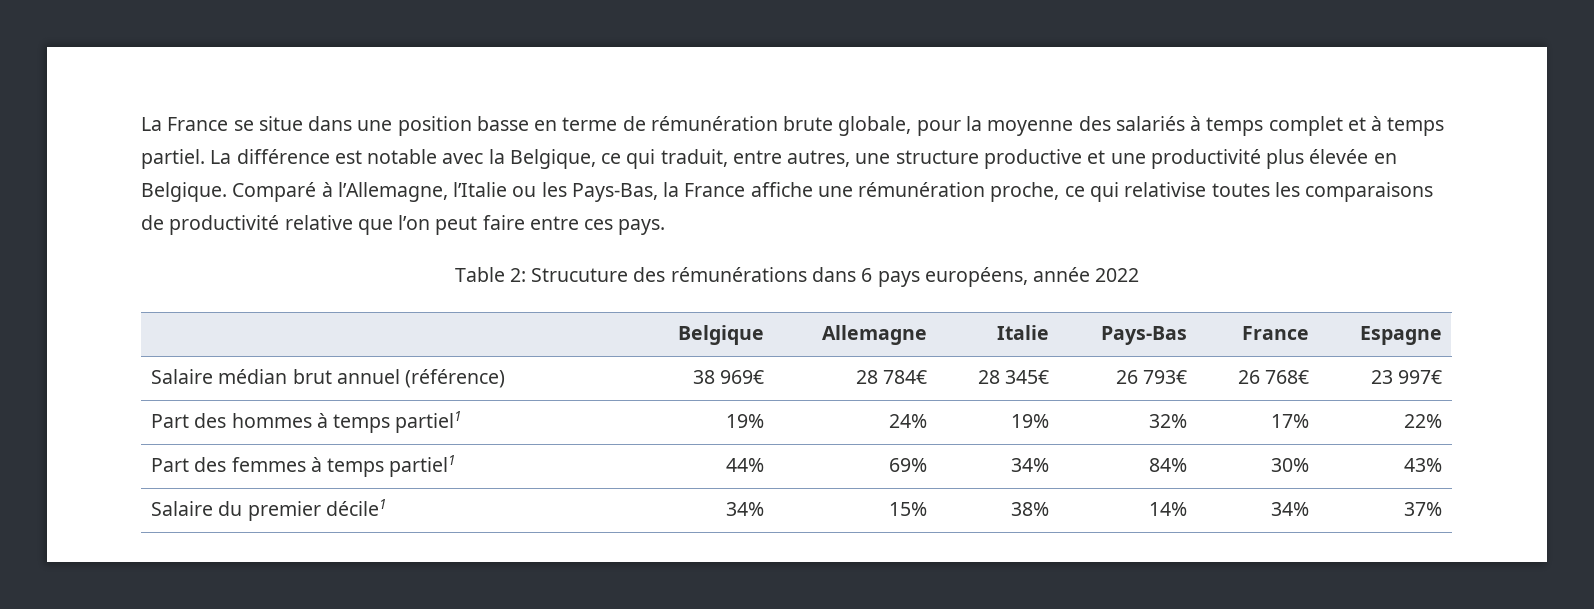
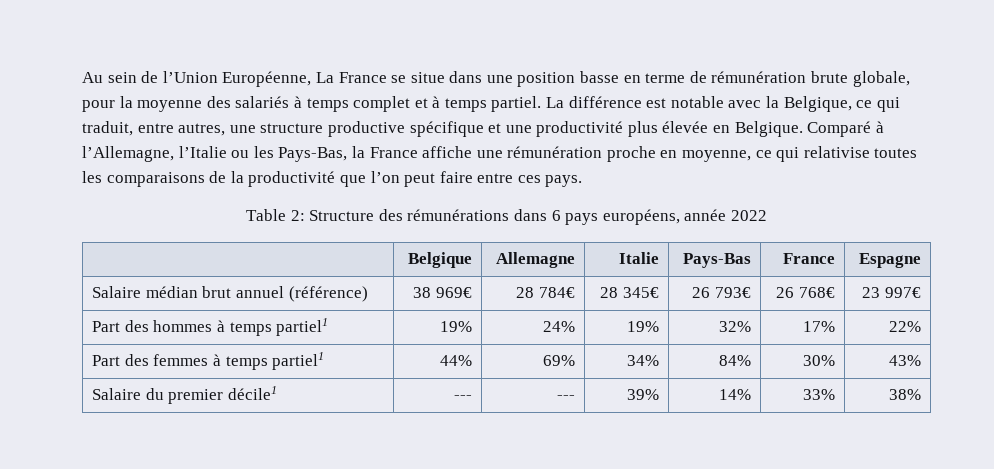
- La France se situe dans une position basse en terme de rémunération brute globale, pour la moyenne des salariés à temps complet et à temps partiel.
+ Au sein de l’Union Européenne, La France se situe dans une position basse en terme de rémunération brute globale, pour la moyenne des salariés à temps complet et à temps partiel.
- La différence est notable avec la Belgique, ce qui traduit, entre autres, une structure productive et une productivité plus élevée en Belgique.
+ La différence est notable avec la Belgique, ce qui traduit, entre autres, une structure productive spécifique et une productivité plus élevée en Belgique.
- Comparé à l’Allemagne, l’Italie ou les Pays-Bas, la France affiche une rémunération proche, ce qui relativise toutes les comparaisons de productivité relative que l’on peut faire entre ces pays.
+ Comparé à l’Allemagne, l’Italie ou les Pays-Bas, la France affiche une rémunération proche en moyenne, ce qui relativise toutes les comparaisons de la productivité que l’on peut faire entre ces pays.
- Table 2: Strucuture des rémunérations dans 6 pays européens, année 2022
+ Table 2: Structure des rémunérations dans 6 pays européens, année 2022
- Salaire du premier décile1 | 34% | 15% | 38% | 14% | 34% | 37%
+ Salaire du premier décile1 | --- | --- | 39% | 14% | 33% | 38%

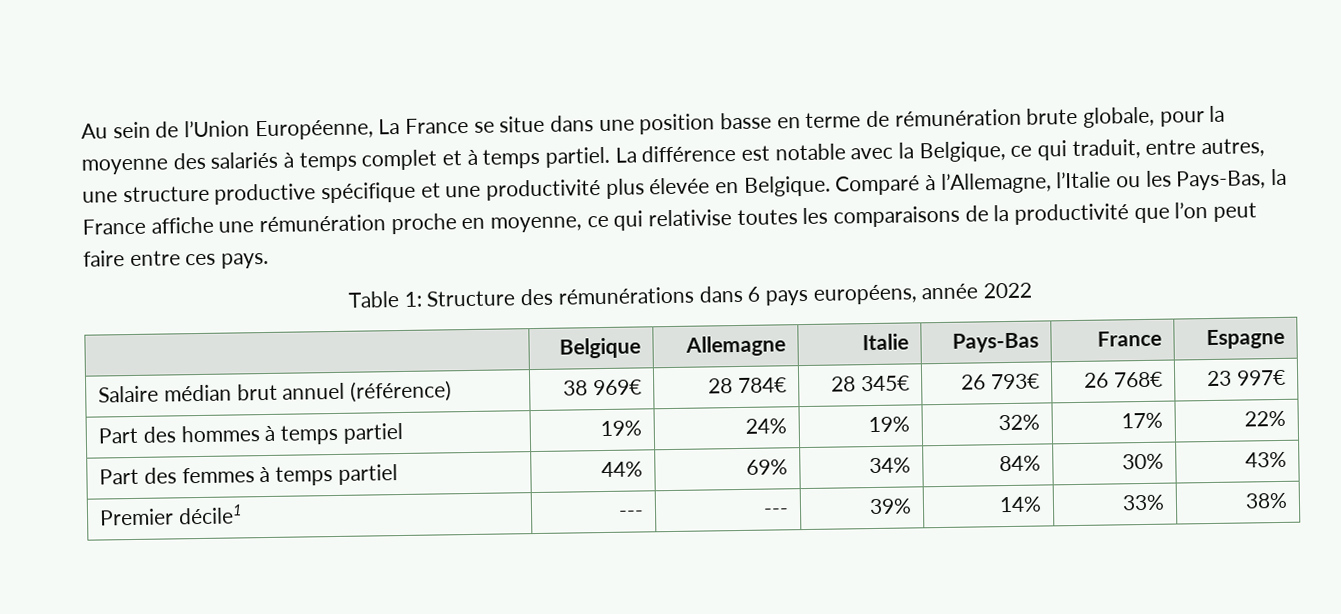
- Table 2: Structure des rémunérations dans 6 pays européens, année 2022
+ Table 1: Structure des rémunérations dans 6 pays européens, année 2022
- Part des hommes à temps partiel1 | 19% | 24% | 19% | 32% | 17% | 22%
+ Part des hommes à temps partiel | 19% | 24% | 19% | 32% | 17% | 22%
- Part des femmes à temps partiel1 | 44% | 69% | 34% | 84% | 30% | 43%
+ Part des femmes à temps partiel | 44% | 69% | 34% | 84% | 30% | 43%
- Salaire du premier décile1 | --- | --- | 39% | 14% | 33% | 38%
+ Premier décile1 | --- | --- | 39% | 14% | 33% | 38%

